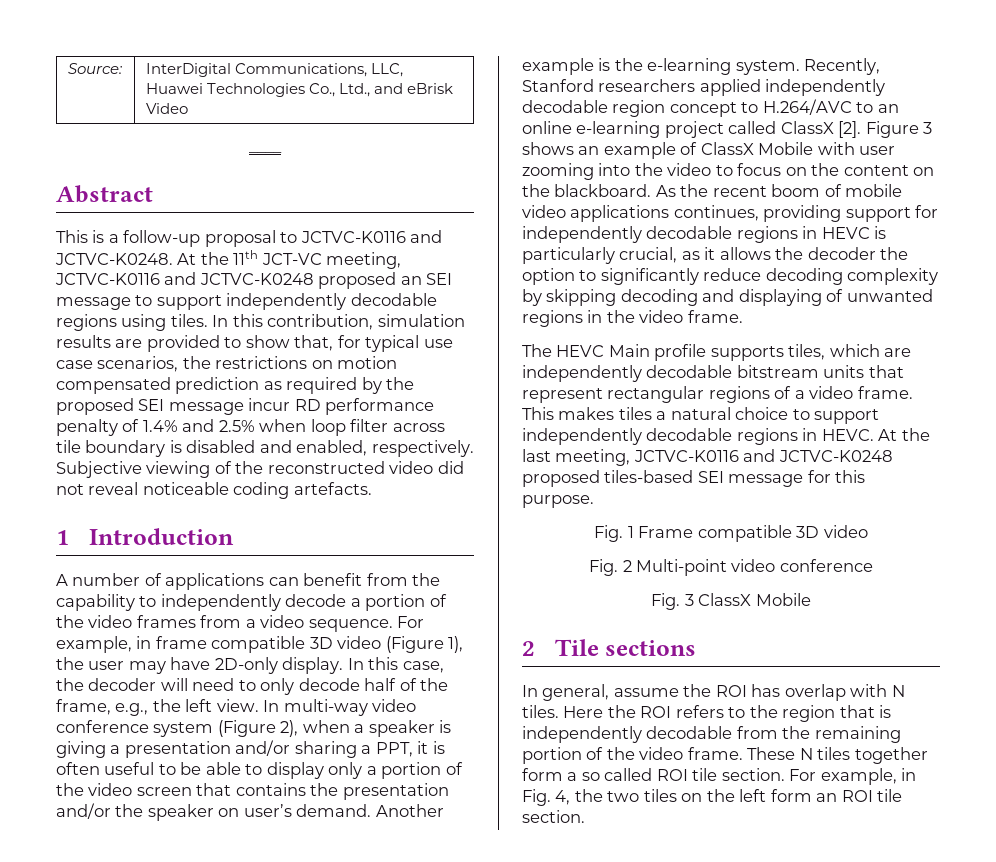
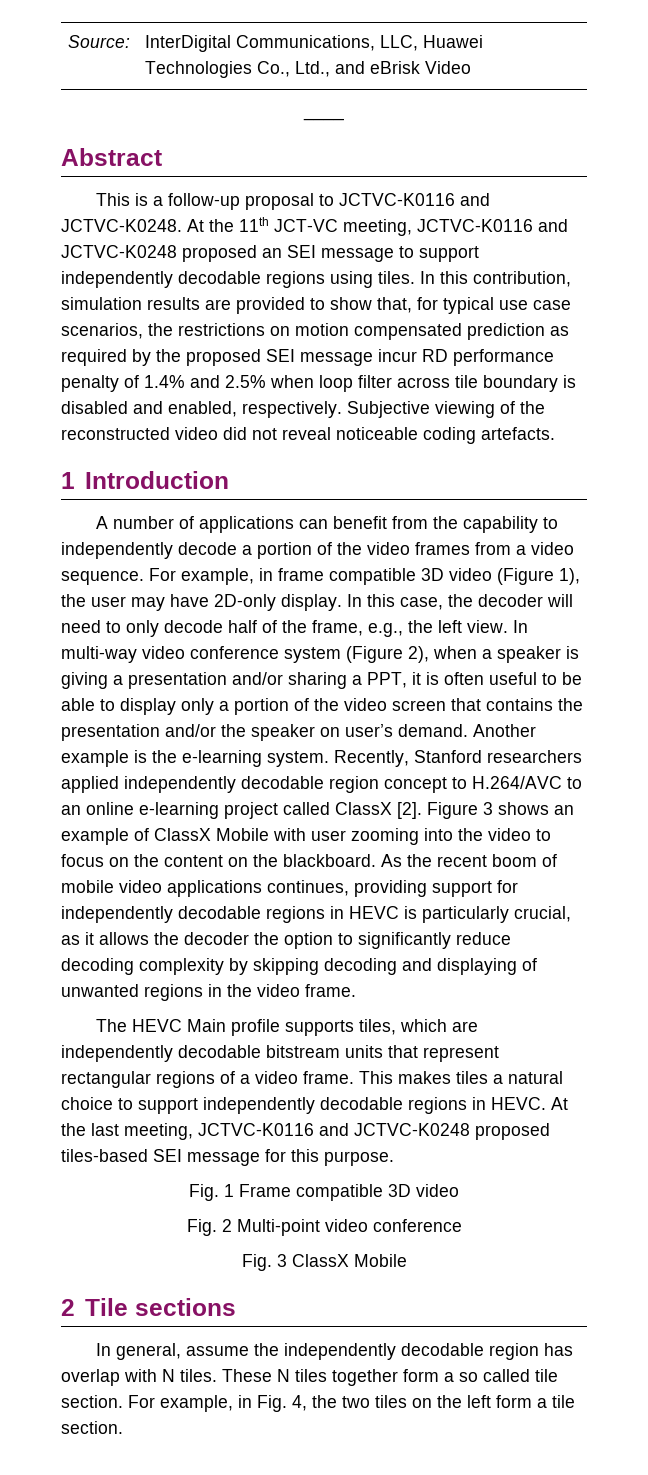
- In general, assume the ROI has overlap with N tiles.
+ In general, assume the independently decodable region has overlap with N tiles.
- Here the ROI refers to the region that is independently decodable from the remaining portion of the video frame.
- These N tiles together form a so called ROI tile section.
+ These N tiles together form a so called tile section.
- For example, in Fig. 4, the two tiles on the left form an ROI tile section.
+ For example, in Fig. 4, the two tiles on the left form a tile section.

